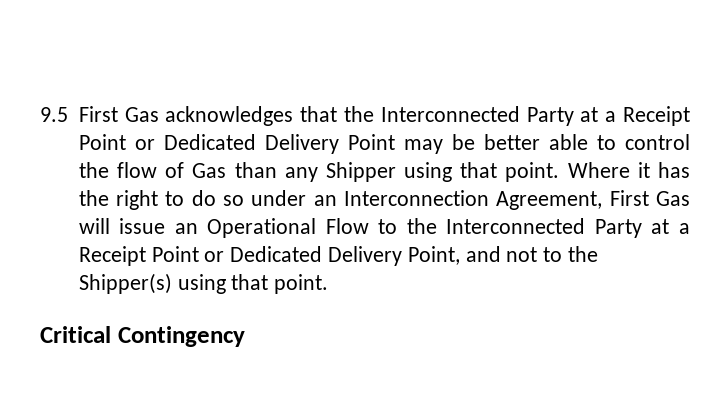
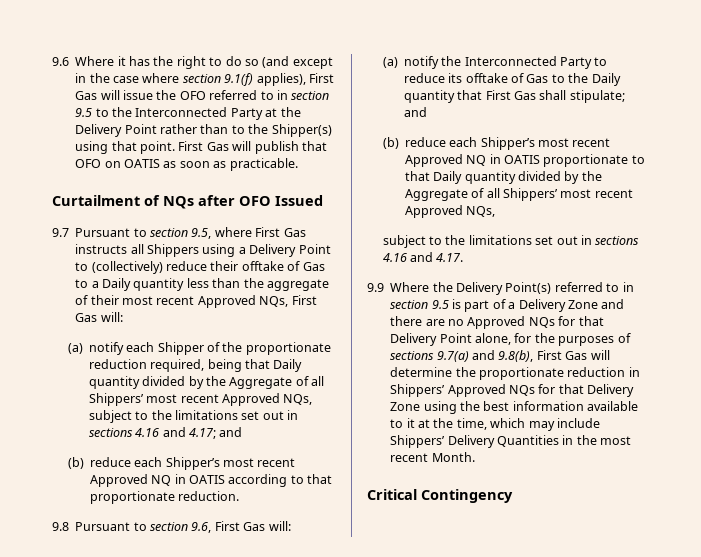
- 9.5 First Gas acknowledges that the Interconnected Party at a Receipt Point or Dedicated Delivery Point may be better able to control the flow of Gas than any Shipper using that point. Where it has the right to do so under an Interconnection Agreement, First Gas will issue an Operational Flow to the Interconnected Party at a Receipt Point or Dedicated Delivery Point, and not to the Shipper(s) using that point.
+ 9.6 Where it has the right to do so (and except in the case where section 9.1(f) applies), First Gas will issue the OFO referred to in section 9.5 to the Interconnected Party at the Delivery Point rather than to the Shipper(s) using that point. First Gas will publish that OFO on OATIS as soon as practicable.
+ Curtailment of NQs after OFO Issued
+ 9.7 Pursuant to section 9.5, where First Gas instructs all Shippers using a Delivery Point to (collectively) reduce their offtake of Gas to a Daily quantity less than the aggregate of their most recent Approved NQs, First Gas will:
+ (a) notify each Shipper of the proportionate reduction required, being that Daily quantity divided by the Aggregate of all Shippers’ most recent Approved NQs, subject to the limitations set out in sections 4.16 and 4.17; and
+ (b) reduce each Shipper’s most recent Approved NQ in OATIS according to that proportionate reduction.
+ 9.8 Pursuant to section 9.6, First Gas will:
+ (a) notify the Interconnected Party to reduce its offtake of Gas to the Daily quantity that First Gas shall stipulate; and
+ (b) reduce each Shipper’s most recent Approved NQ in OATIS proportionate to that Daily quantity divided by the Aggregate of all Shippers’ most recent Approved NQs,
+ subject to the limitations set out in sections 4.16 and 4.17.
+ 9.9 Where the Delivery Point(s) referred to in section 9.5 is part of a Delivery Zone and there are no Approved NQs for that Delivery Point alone, for the purposes of sections 9.7(a) and 9.8(b), First Gas will determine the proportionate reduction in Shippers’ Approved NQs for that Delivery Zone using the best information available to it at the time, which may include Shippers’ Delivery Quantities in the most recent Month.

